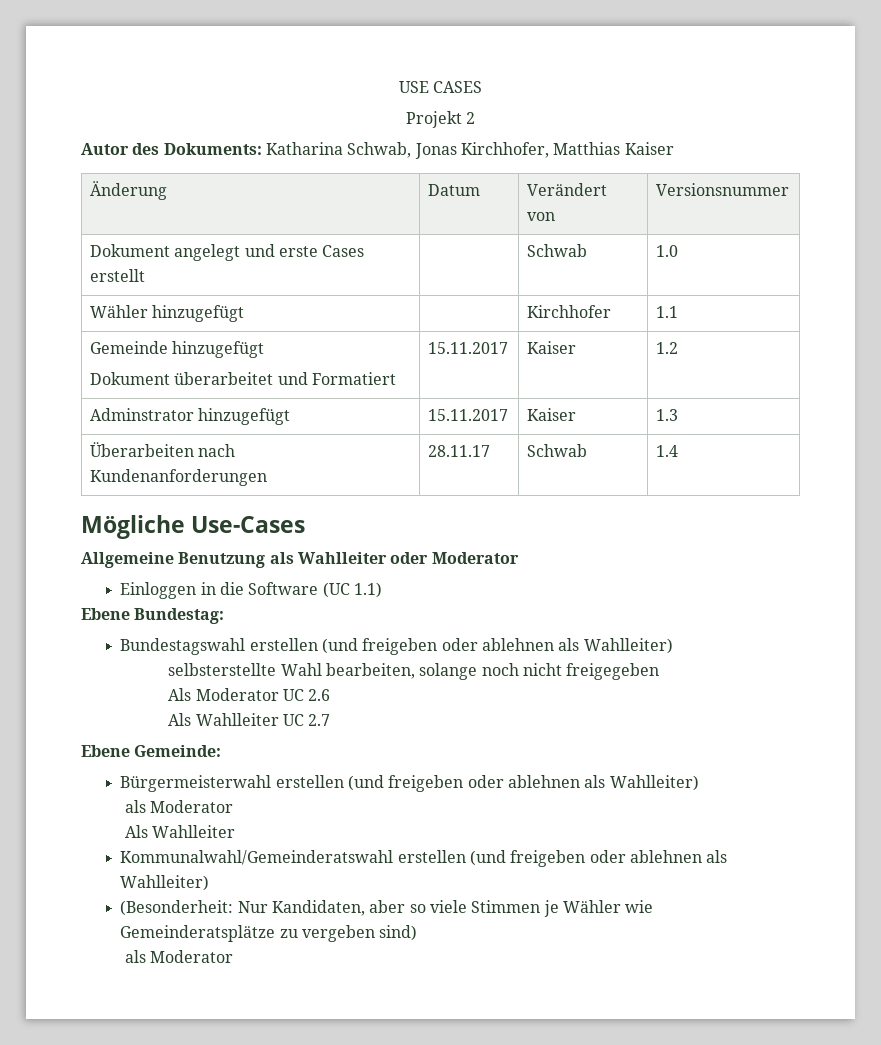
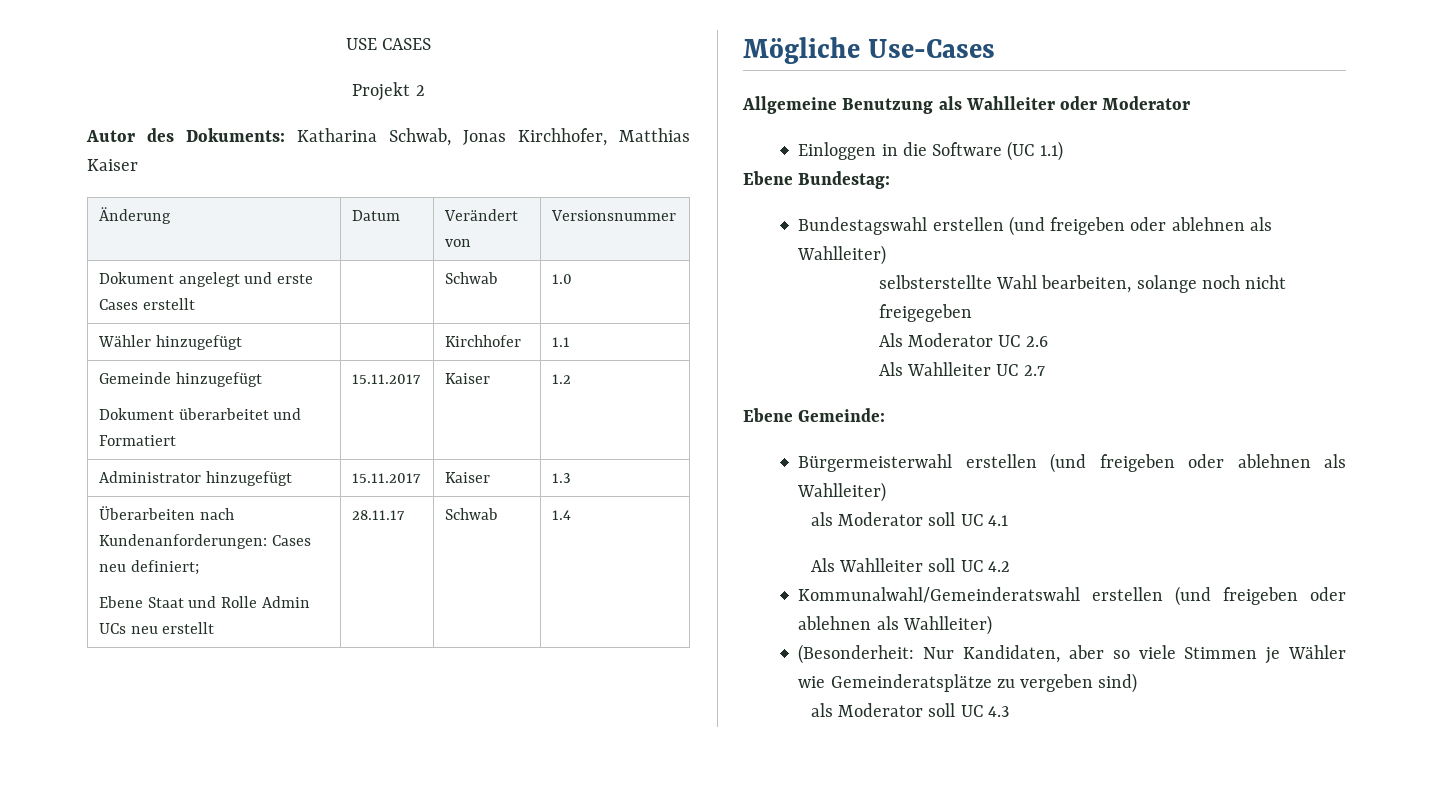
- Adminstrator hinzugefügt | 15.11.2017 | Kaiser | 1.3
+ Administrator hinzugefügt | 15.11.2017 | Kaiser | 1.3
- Überarbeiten nach Kundenanforderungen | 28.11.17 | Schwab | 1.4
+ Überarbeiten nach Kundenanforderungen: Cases neu definiert;
+ Ebene Staat und Rolle Admin UCs neu erstellt | 28.11.17 | Schwab | 1.4
  Bürgermeisterwahl erstellen (und freigeben oder ablehnen als Wahlleiter)
- als Moderator
- Als Wahlleiter
+ als Moderator soll UC 4.1
+ Als Wahlleiter soll UC 4.2
  (Besonderheit: Nur Kandidaten, aber so viele Stimmen je Wähler wie Gemeinderatsplätze zu vergeben sind)
- als Moderator
+ als Moderator soll UC 4.3

